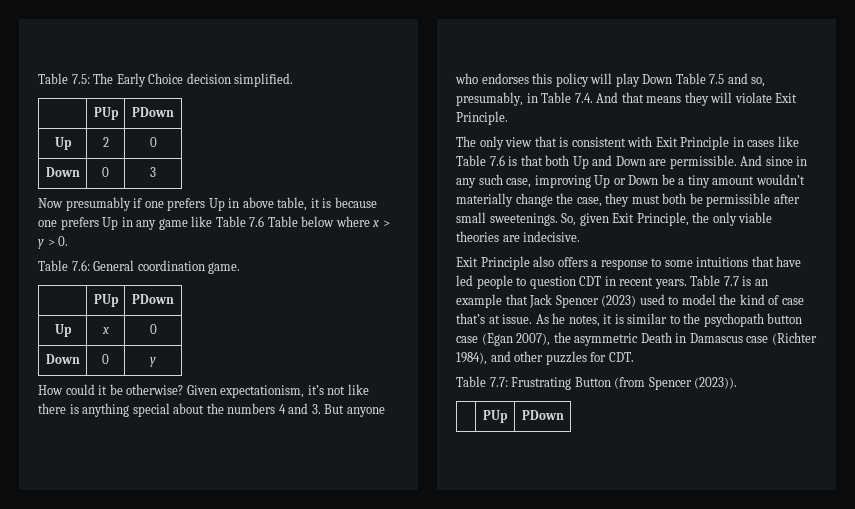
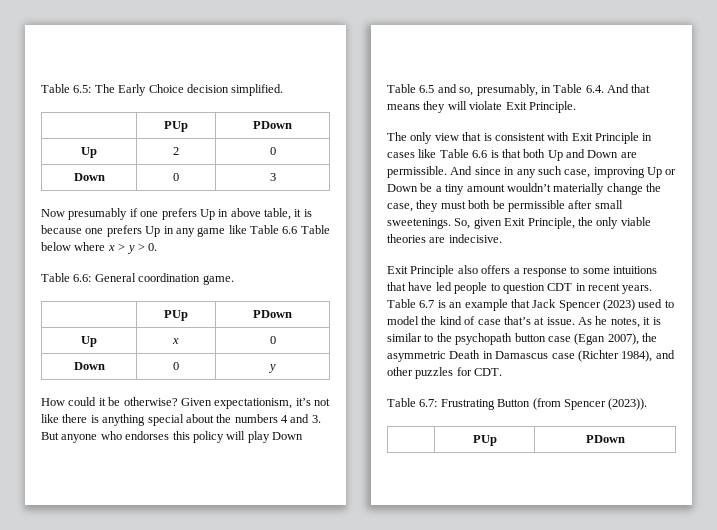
- Table 7.5: The Early Choice decision simplified.
+ Table 6.5: The Early Choice decision simplified.
- Now presumably if one prefers Up in above table, it is because one prefers Up in any game like Table 7.6 Table below where x > y > 0.
+ Now presumably if one prefers Up in above table, it is because one prefers Up in any game like Table 6.6 Table below where x > y > 0.
- Table 7.6: General coordination game.
+ Table 6.6: General coordination game.
- Given expectationism, it’s not like there is anything special about the numbers 4 and 3. But anyone who endorses this policy will play Down Table 7.5 and so, presumably, in Table 7.4. And that means they will violate Exit Principle.
+ Given expectationism, it’s not like there is anything special about the numbers 4 and 3. But anyone who endorses this policy will play Down Table 6.5 and so, presumably, in Table 6.4. And that means they will violate Exit Principle.
- The only view that is consistent with Exit Principle in cases like Table 7.6 is that both Up and Down are permissible.
+ The only view that is consistent with Exit Principle in cases like Table 6.6 is that both Up and Down are permissible.
- Table 7.7 is an example that Jack Spencer (2023) used to model the kind of case that’s at issue.
+ Table 6.7 is an example that Jack Spencer (2023) used to model the kind of case that’s at issue.
- Table 7.7: Frustrating Button (from Spencer (2023)).
+ Table 6.7: Frustrating Button (from Spencer (2023)).

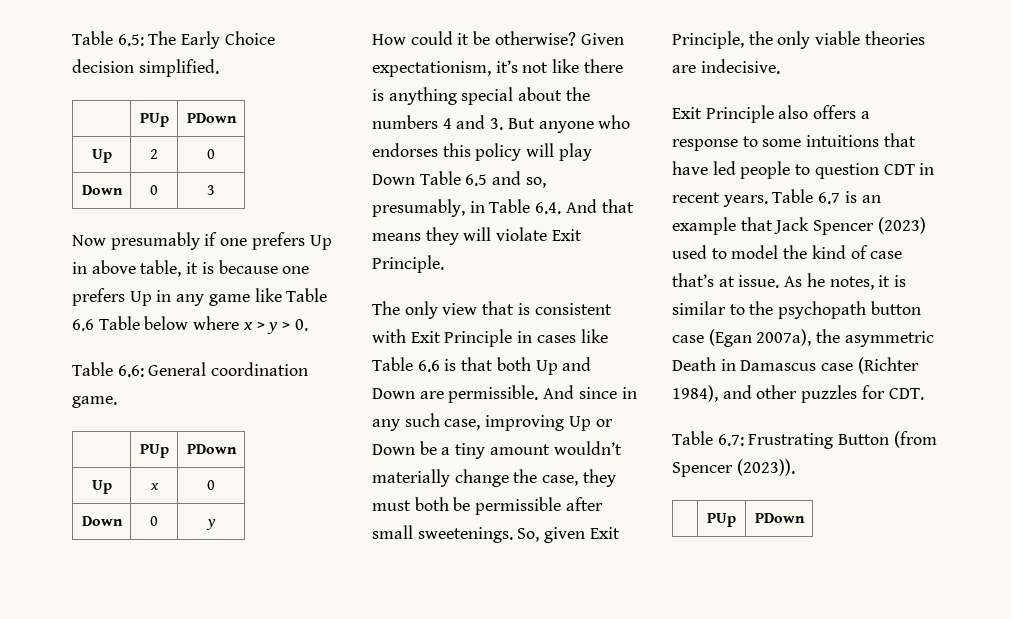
- As he notes, it is similar to the psychopath button case (Egan 2007), the asymmetric Death in Damascus case (Richter 1984), and other puzzles for CDT.
+ As he notes, it is similar to the psychopath button case (Egan 2007a), the asymmetric Death in Damascus case (Richter 1984), and other puzzles for CDT.

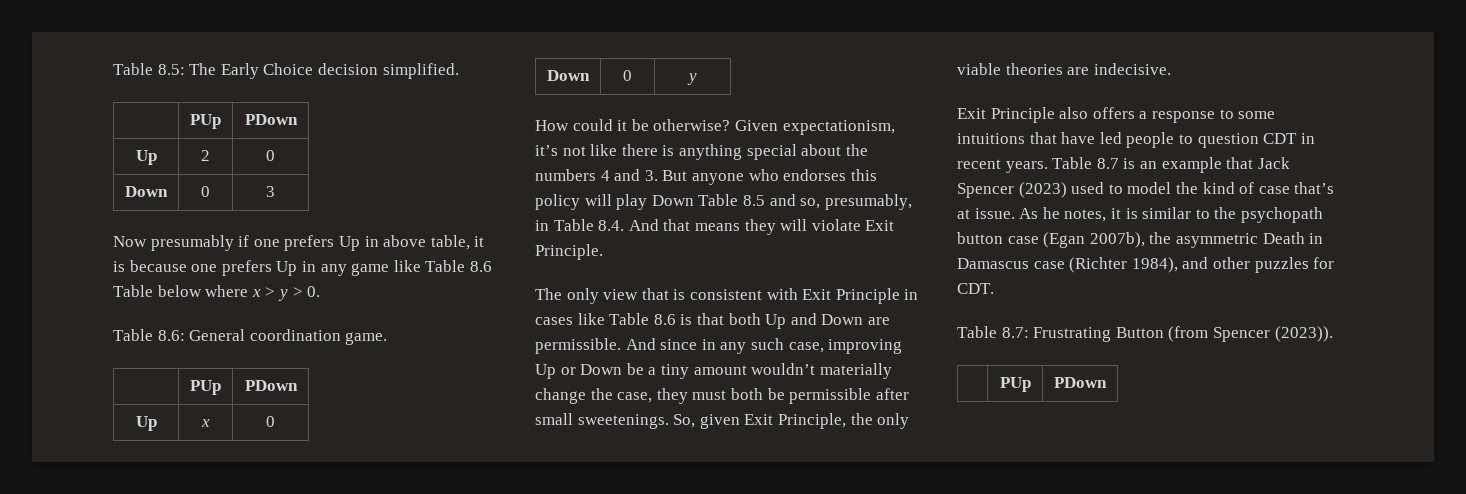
- Table 6.5: The Early Choice decision simplified.
+ Table 8.5: The Early Choice decision simplified.
- Now presumably if one prefers Up in above table, it is because one prefers Up in any game like Table 6.6 Table below where x > y > 0.
+ Now presumably if one prefers Up in above table, it is because one prefers Up in any game like Table 8.6 Table below where x > y > 0.
- Table 6.6: General coordination game.
+ Table 8.6: General coordination game.
- Given expectationism, it’s not like there is anything special about the numbers 4 and 3. But anyone who endorses this policy will play Down Table 6.5 and so, presumably, in Table 6.4. And that means they will violate Exit Principle.
+ Given expectationism, it’s not like there is anything special about the numbers 4 and 3. But anyone who endorses this policy will play Down Table 8.5 and so, presumably, in Table 8.4. And that means they will violate Exit Principle.
- The only view that is consistent with Exit Principle in cases like Table 6.6 is that both Up and Down are permissible.
+ The only view that is consistent with Exit Principle in cases like Table 8.6 is that both Up and Down are permissible.
- Table 6.7 is an example that Jack Spencer (2023) used to model the kind of case that’s at issue.
+ Table 8.7 is an example that Jack Spencer (2023) used to model the kind of case that’s at issue.
- As he notes, it is similar to the psychopath button case (Egan 2007a), the asymmetric Death in Damascus case (Richter 1984), and other puzzles for CDT.
+ As he notes, it is similar to the psychopath button case (Egan 2007b), the asymmetric Death in Damascus case (Richter 1984), and other puzzles for CDT.
- Table 6.7: Frustrating Button (from Spencer (2023)).
+ Table 8.7: Frustrating Button (from Spencer (2023)).

